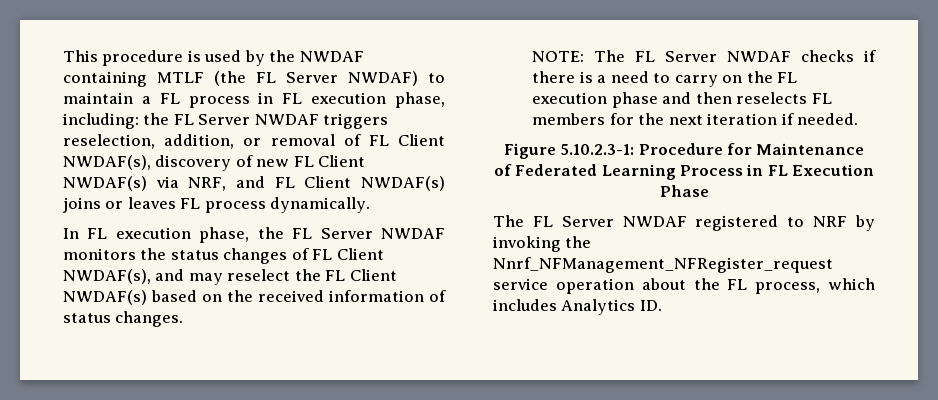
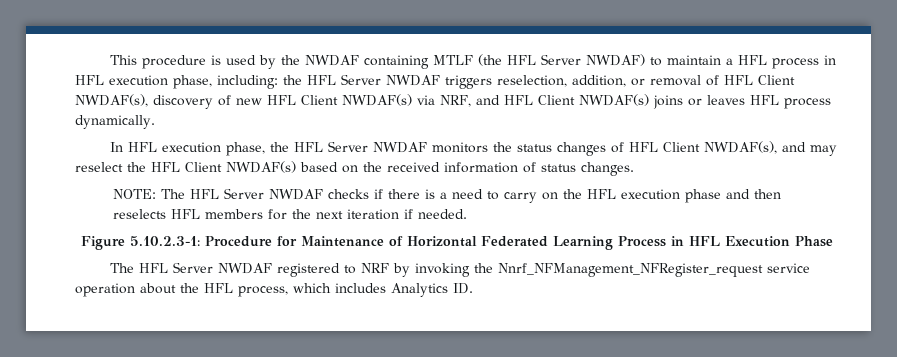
- This procedure is used by the NWDAF containing MTLF (the FL Server NWDAF) to maintain a FL process in FL execution phase, including: the FL Server NWDAF triggers reselection, addition, or removal of FL Client NWDAF(s), discovery of new FL Client NWDAF(s) via NRF, and FL Client NWDAF(s) joins or leaves FL process dynamically.
+ This procedure is used by the NWDAF containing MTLF (the HFL Server NWDAF) to maintain a HFL process in HFL execution phase, including: the HFL Server NWDAF triggers reselection, addition, or removal of HFL Client NWDAF(s), discovery of new HFL Client NWDAF(s) via NRF, and HFL Client NWDAF(s) joins or leaves HFL process dynamically.
- In FL execution phase, the FL Server NWDAF monitors the status changes of FL Client NWDAF(s), and may reselect the FL Client NWDAF(s) based on the received information of status changes.
+ In HFL execution phase, the HFL Server NWDAF monitors the status changes of HFL Client NWDAF(s), and may reselect the HFL Client NWDAF(s) based on the received information of status changes.
- NOTE: The FL Server NWDAF checks if there is a need to carry on the FL execution phase and then reselects FL members for the next iteration if needed.
+ NOTE: The HFL Server NWDAF checks if there is a need to carry on the HFL execution phase and then reselects HFL members for the next iteration if needed.
- Figure 5.10.2.3-1: Procedure for Maintenance of Federated Learning Process in FL Execution Phase
+ Figure 5.10.2.3-1: Procedure for Maintenance of Horizontal Federated Learning Process in HFL Execution Phase
- The FL Server NWDAF registered to NRF by invoking the Nnrf_NFManagement_NFRegister_request service operation about the FL process, which includes Analytics ID.
+ The HFL Server NWDAF registered to NRF by invoking the Nnrf_NFManagement_NFRegister_request service operation about the HFL process, which includes Analytics ID.

